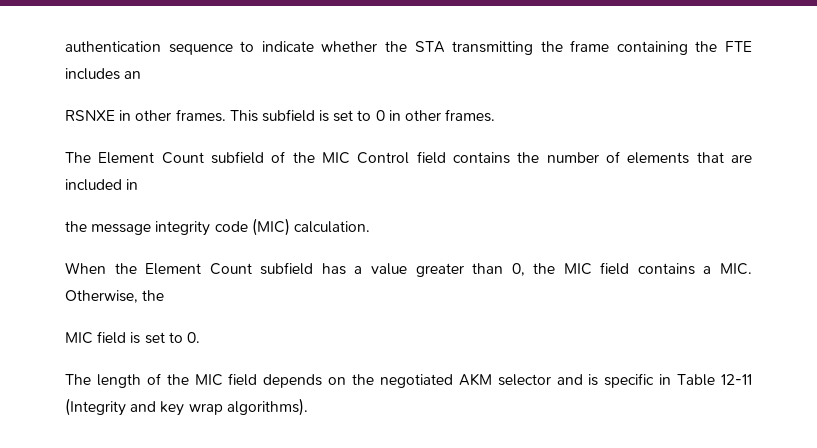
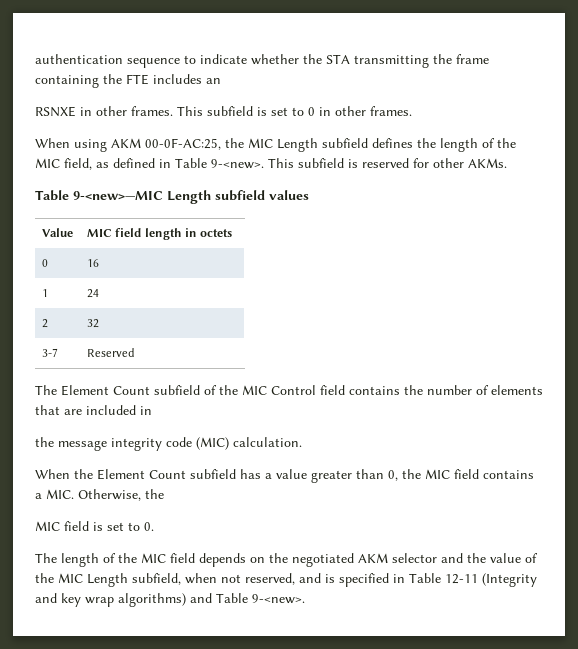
+ When using AKM 00-0F-AC:25, the MIC Length subfield defines the length of the MIC field, as defined in Table 9-<new>. This subfield is reserved for other AKMs.
+ Table 9-<new>—MIC Length subfield values
+ Value | MIC field length in octets
+ 0 | 16
+ 1 | 24
+ 2 | 32
+ 3-7 | Reserved
- The length of the MIC field depends on the negotiated AKM selector and is specific in Table 12-11 (Integrity and key wrap algorithms).
+ The length of the MIC field depends on the negotiated AKM selector and the value of the MIC Length subfield, when not reserved, and is specified in Table 12-11 (Integrity and key wrap algorithms) and Table 9-<new>.

